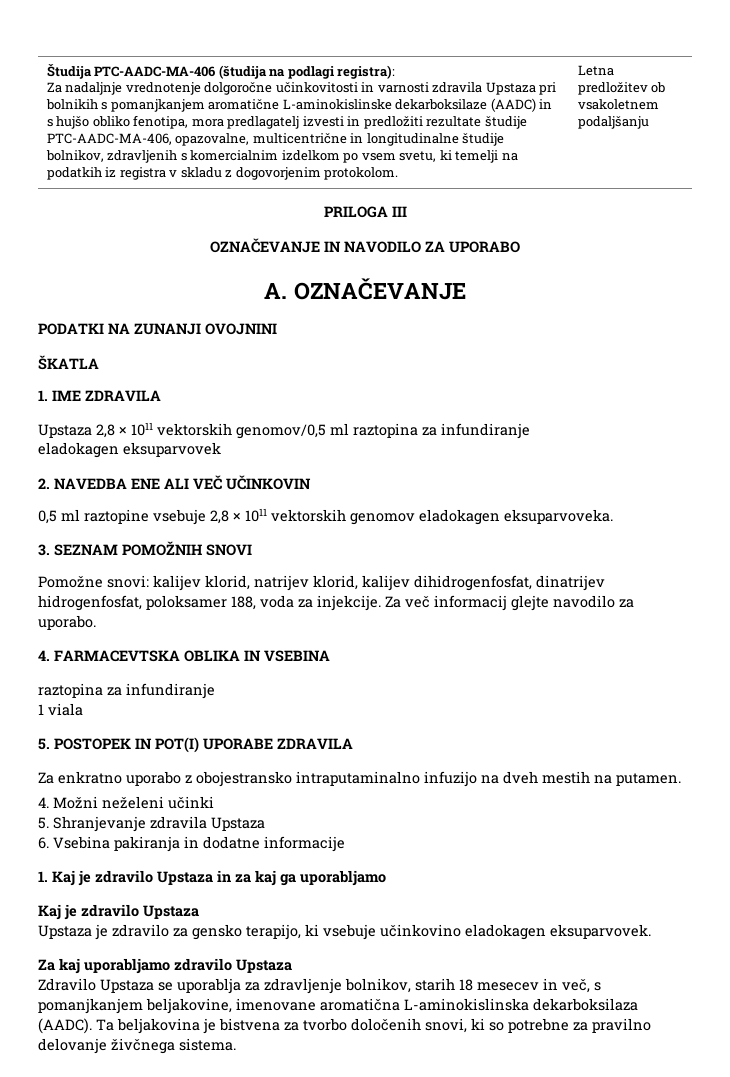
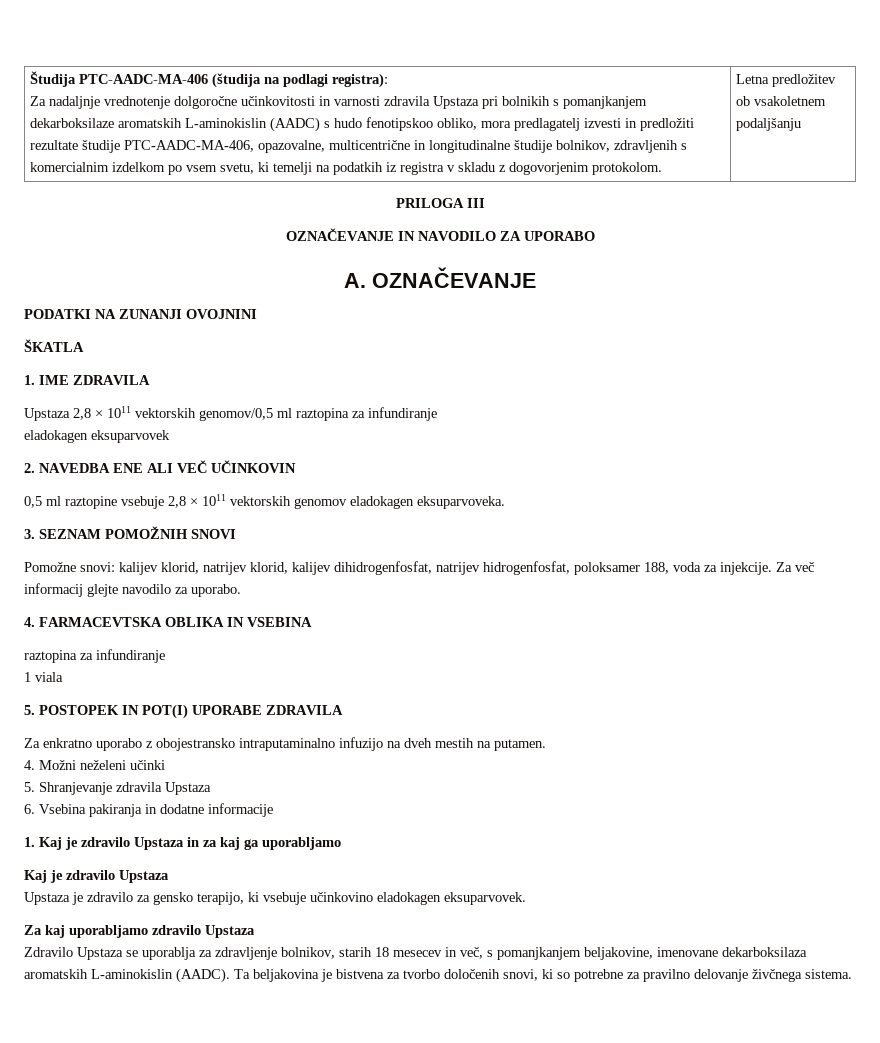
- Za nadaljnje vrednotenje dolgoročne učinkovitosti in varnosti zdravila Upstaza pri bolnikih s pomanjkanjem aromatične L-aminokislinske dekarboksilaze (AADC) in s hujšo obliko fenotipa, mora predlagatelj izvesti in predložiti rezultate študije PTC-AADC-MA-406, opazovalne, multicentrične in longitudinalne študije bolnikov, zdravljenih s komercialnim izdelkom po vsem svetu, ki temelji na podatkih iz registra v skladu z dogovorjenim protokolom.
+ Za nadaljnje vrednotenje dolgoročne učinkovitosti in varnosti zdravila Upstaza pri bolnikih s pomanjkanjem dekarboksilaze aromatskih L-aminokislin (AADC) s hudo fenotipskoo obliko, mora predlagatelj izvesti in predložiti rezultate študije PTC-AADC-MA-406, opazovalne, multicentrične in longitudinalne študije bolnikov, zdravljenih s komercialnim izdelkom po vsem svetu, ki temelji na podatkih iz registra v skladu z dogovorjenim protokolom.
- Pomožne snovi: kalijev klorid, natrijev klorid, kalijev dihidrogenfosfat, dinatrijev hidrogenfosfat, poloksamer 188, voda za injekcije.
+ Pomožne snovi: kalijev klorid, natrijev klorid, kalijev dihidrogenfosfat, natrijev hidrogenfosfat, poloksamer 188, voda za injekcije.
- Zdravilo Upstaza se uporablja za zdravljenje bolnikov, starih 18 mesecev in več, s pomanjkanjem beljakovine, imenovane aromatična L-aminokislinska dekarboksilaza (AADC).
+ Zdravilo Upstaza se uporablja za zdravljenje bolnikov, starih 18 mesecev in več, s pomanjkanjem beljakovine, imenovane dekarboksilaza aromatskih L-aminokislin (AADC).

